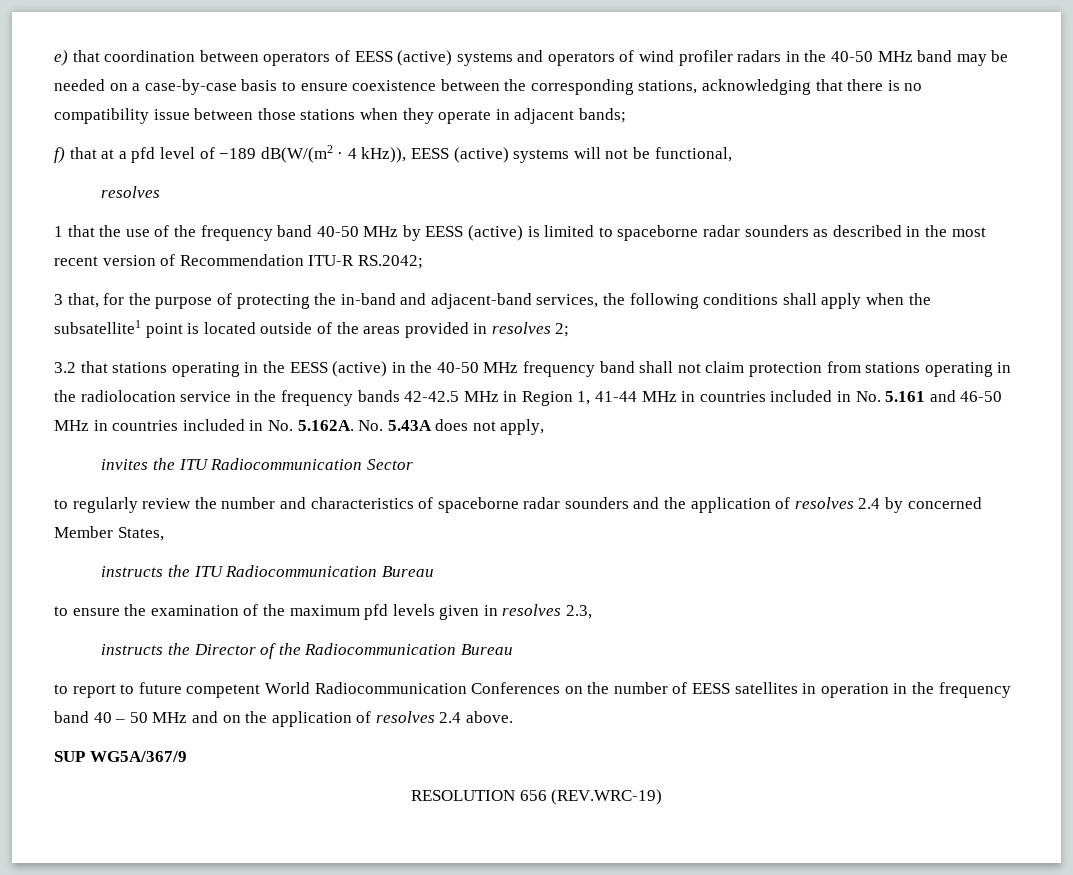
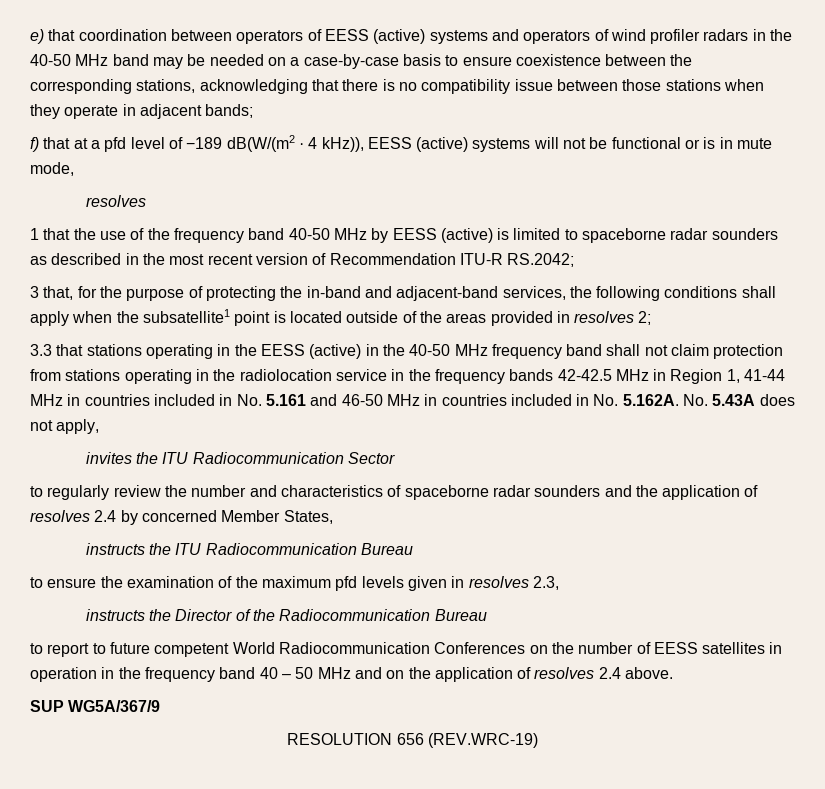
- f) that at a pfd level of −189 dB(W/(m2 · 4 kHz)), EESS (active) systems will not be functional,
+ f) that at a pfd level of −189 dB(W/(m2 · 4 kHz)), EESS (active) systems will not be functional or is in mute mode,
- 3.2 that stations operating in the EESS (active) in the 40-50 MHz frequency band shall not claim protection from stations operating in the radiolocation service in the frequency bands 42-42.5 MHz in Region 1, 41-44 MHz in countries included in No. 5.161 and 46-50 MHz in countries included in No. 5.162A. No. 5.43A does not apply,
+ 3.3 that stations operating in the EESS (active) in the 40-50 MHz frequency band shall not claim protection from stations operating in the radiolocation service in the frequency bands 42-42.5 MHz in Region 1, 41-44 MHz in countries included in No. 5.161 and 46-50 MHz in countries included in No. 5.162A. No. 5.43A does not apply,

